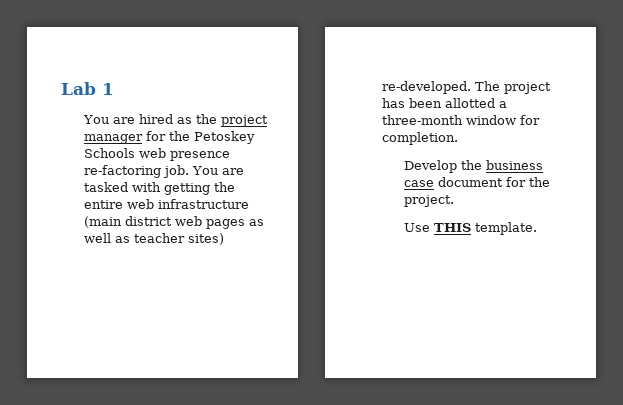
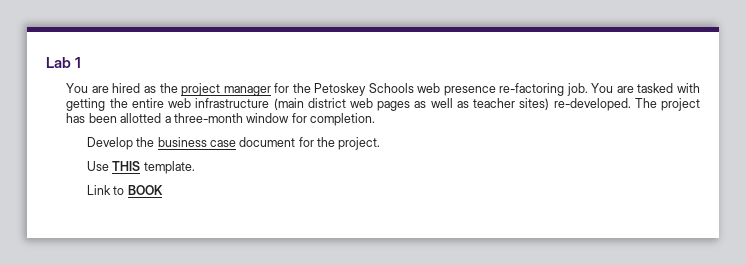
+ Link to BOOK

